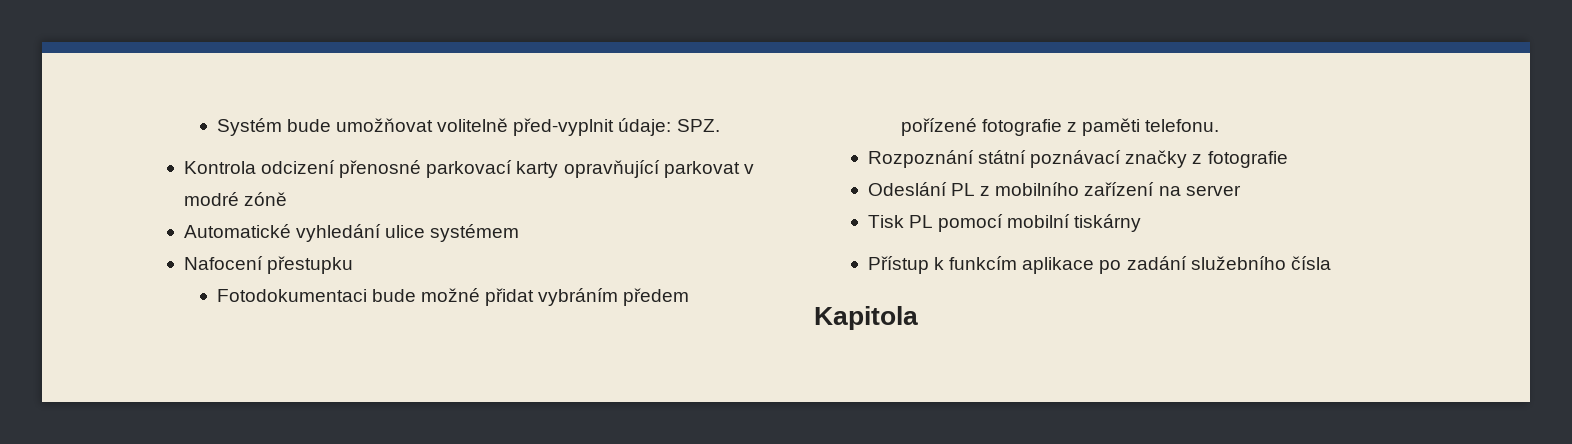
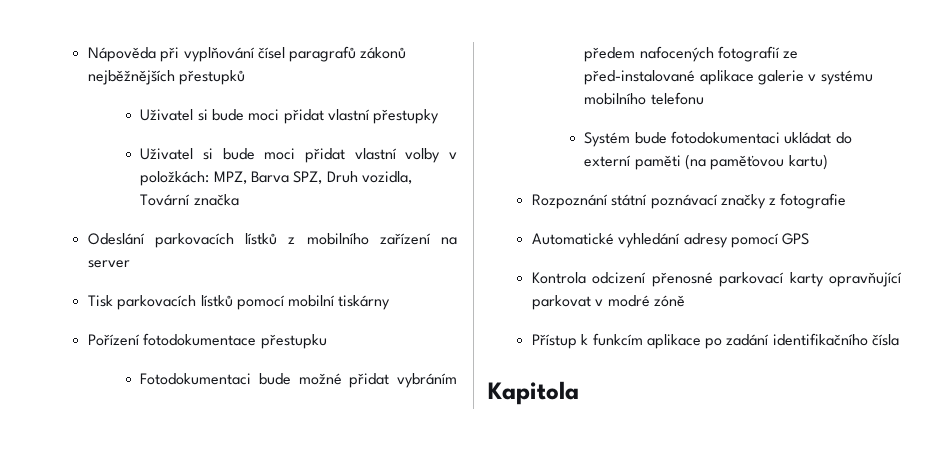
- Systém bude umožňovat volitelně před-vyplnit údaje: SPZ.
+ Nápověda při vyplňování čísel paragrafů zákonů nejběžnějších přestupků
+ Uživatel si bude moci přidat vlastní přestupky
+ Uživatel si bude moci přidat vlastní volby v položkách: MPZ, Barva SPZ, Druh vozidla, Tovární značka
+ Odeslání parkovacích lístků z mobilního zařízení na server
+ Tisk parkovacích lístků pomocí mobilní tiskárny
+ Pořízení fotodokumentace přestupku
+ Fotodokumentaci bude možné přidat vybráním předem nafocených fotografií ze před-instalované aplikace galerie v systému mobilního telefonu
+ Systém bude fotodokumentaci ukládat do externí paměti (na paměťovou kartu)
+ Rozpoznání státní poznávací značky z fotografie
+ Automatické vyhledání adresy pomocí GPS
- Automatické vyhledání ulice systémem
- Nafocení přestupku
- Fotodokumentaci bude možné přidat vybráním předem pořízené fotografie z paměti telefonu.
- Rozpoznání státní poznávací značky z fotografie
- Odeslání PL z mobilního zařízení na server
- Tisk PL pomocí mobilní tiskárny
- Přístup k funkcím aplikace po zadání služebního čísla
+ Přístup k funkcím aplikace po zadání identifikačního čísla

